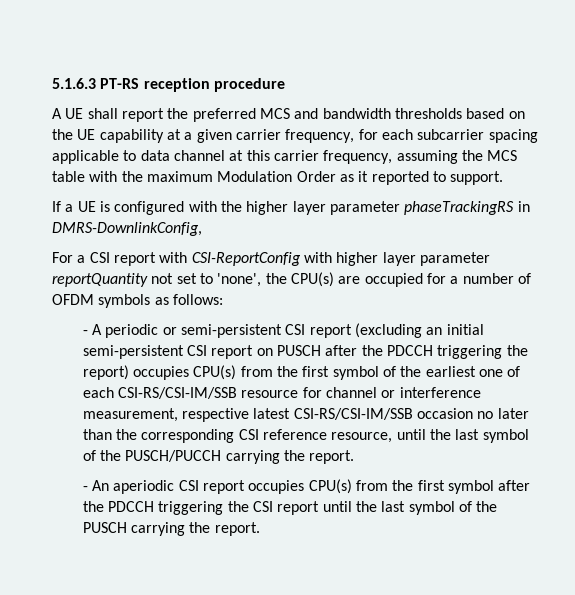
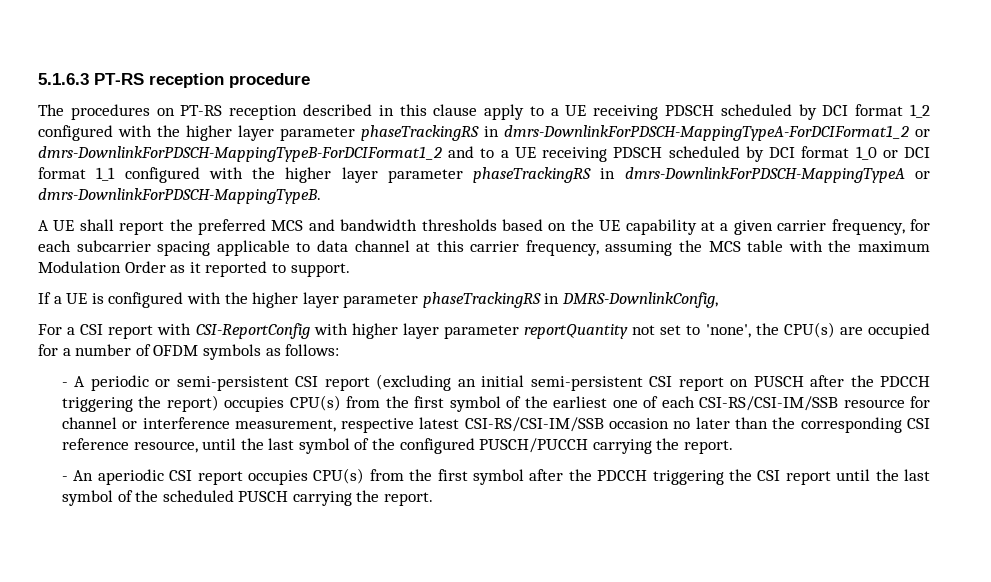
+ The procedures on PT-RS reception described in this clause apply to a UE receiving PDSCH scheduled by DCI format 1_2 configured with the higher layer parameter phaseTrackingRS in dmrs-DownlinkForPDSCH-MappingTypeA-ForDCIFormat1_2 or dmrs-DownlinkForPDSCH-MappingTypeB-ForDCIFormat1_2 and to a UE receiving PDSCH scheduled by DCI format 1_0 or DCI format 1_1 configured with the higher layer parameter phaseTrackingRS in dmrs-DownlinkForPDSCH-MappingTypeA or dmrs-DownlinkForPDSCH-MappingTypeB.
- - A periodic or semi-persistent CSI report (excluding an initial semi-persistent CSI report on PUSCH after the PDCCH triggering the report) occupies CPU(s) from the first symbol of the earliest one of each CSI-RS/CSI-IM/SSB resource for channel or interference measurement, respective latest CSI-RS/CSI-IM/SSB occasion no later than the corresponding CSI reference resource, until the last symbol of the PUSCH/PUCCH carrying the report.
+ - A periodic or semi-persistent CSI report (excluding an initial semi-persistent CSI report on PUSCH after the PDCCH triggering the report) occupies CPU(s) from the first symbol of the earliest one of each CSI-RS/CSI-IM/SSB resource for channel or interference measurement, respective latest CSI-RS/CSI-IM/SSB occasion no later than the corresponding CSI reference resource, until the last symbol of the configured PUSCH/PUCCH carrying the report.
- - An aperiodic CSI report occupies CPU(s) from the first symbol after the PDCCH triggering the CSI report until the last symbol of the PUSCH carrying the report.
+ - An aperiodic CSI report occupies CPU(s) from the first symbol after the PDCCH triggering the CSI report until the last symbol of the scheduled PUSCH carrying the report.

